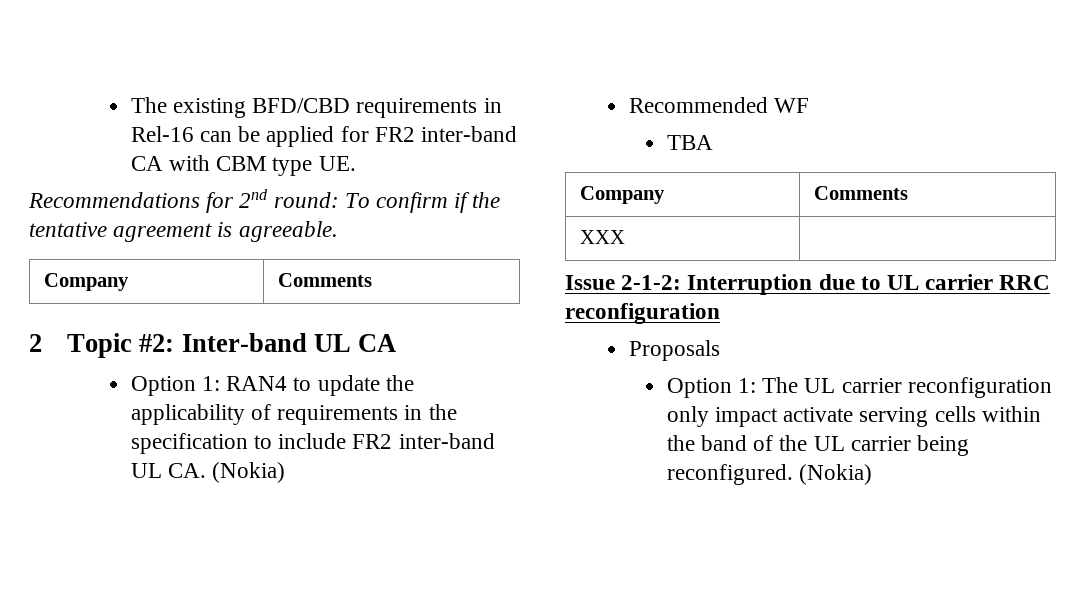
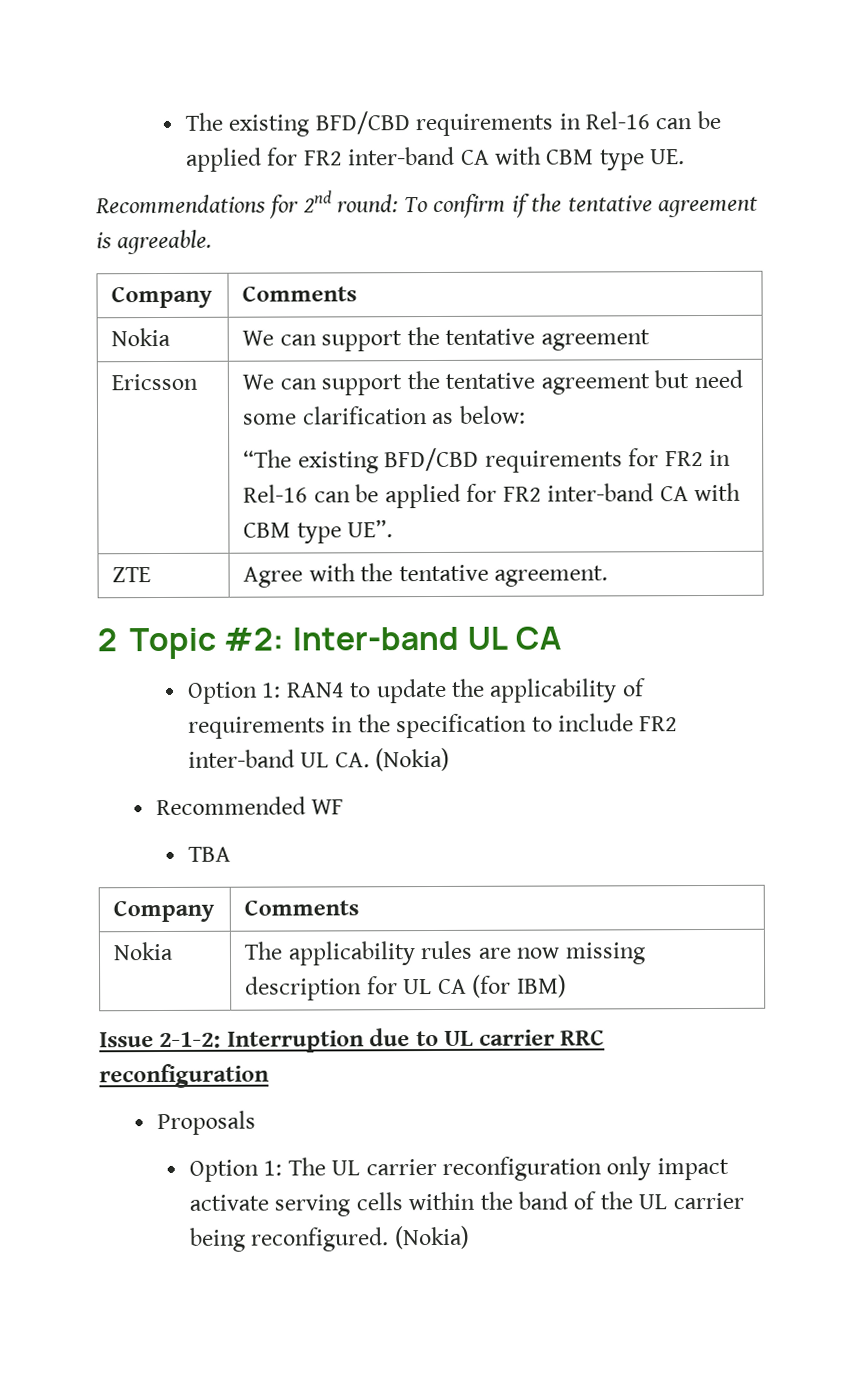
+ Nokia | We can support the tentative agreement
+ Ericsson | We can support the tentative agreement but need some clarification as below:
+ “The existing BFD/CBD requirements for FR2 in Rel-16 can be applied for FR2 inter-band CA with CBM type UE”.
+ ZTE | Agree with the tentative agreement.
- XXX |
+ Nokia | The applicability rules are now missing description for UL CA (for IBM)

